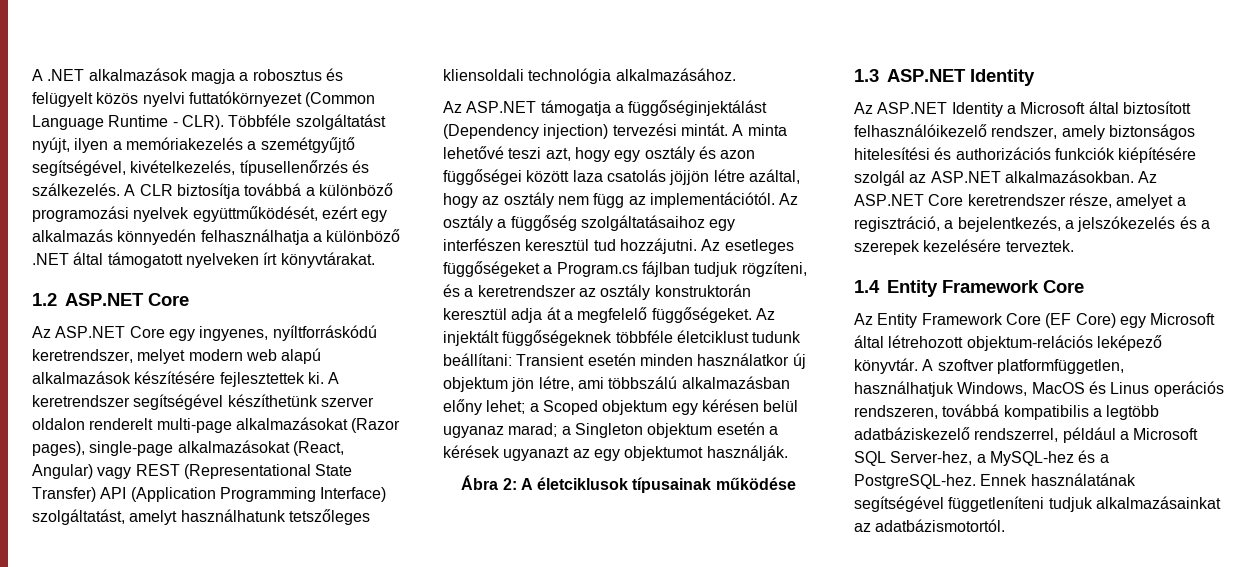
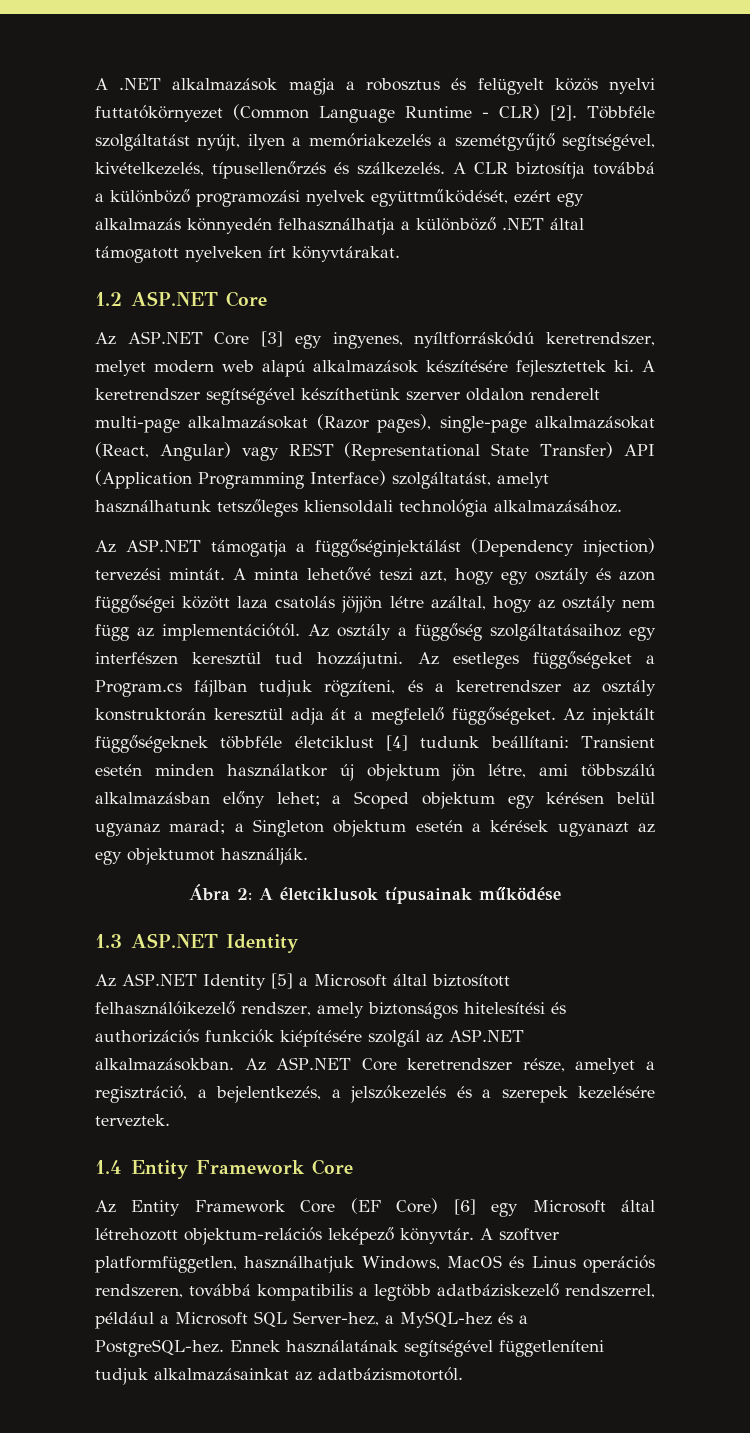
- A .NET alkalmazások magja a robosztus és felügyelt közös nyelvi futtatókörnyezet (Common Language Runtime - CLR).
+ A .NET alkalmazások magja a robosztus és felügyelt közös nyelvi futtatókörnyezet (Common Language Runtime - CLR) [2].
- Az ASP.NET Core egy ingyenes, nyíltforráskódú keretrendszer, melyet modern web alapú alkalmazások készítésére fejlesztettek ki.
+ Az ASP.NET Core [3] egy ingyenes, nyíltforráskódú keretrendszer, melyet modern web alapú alkalmazások készítésére fejlesztettek ki.
- Az injektált függőségeknek többféle életciklust tudunk beállítani: Transient esetén minden használatkor új objektum jön létre, ami többszálú alkalmazásban előny lehet; a Scoped objektum egy kérésen belül ugyanaz marad; a Singleton objektum esetén a kérések ugyanazt az egy objektumot használják.
+ Az injektált függőségeknek többféle életciklust [4] tudunk beállítani: Transient esetén minden használatkor új objektum jön létre, ami többszálú alkalmazásban előny lehet; a Scoped objektum egy kérésen belül ugyanaz marad; a Singleton objektum esetén a kérések ugyanazt az egy objektumot használják.
- Az ASP.NET Identity a Microsoft által biztosított felhasználóikezelő rendszer, amely biztonságos hitelesítési és authorizációs funkciók kiépítésére szolgál az ASP.NET alkalmazásokban.
+ Az ASP.NET Identity [5] a Microsoft által biztosított felhasználóikezelő rendszer, amely biztonságos hitelesítési és authorizációs funkciók kiépítésére szolgál az ASP.NET alkalmazásokban.
- Az Entity Framework Core (EF Core) egy Microsoft által létrehozott objektum-relációs leképező könyvtár.
+ Az Entity Framework Core (EF Core) [6] egy Microsoft által létrehozott objektum-relációs leképező könyvtár.

